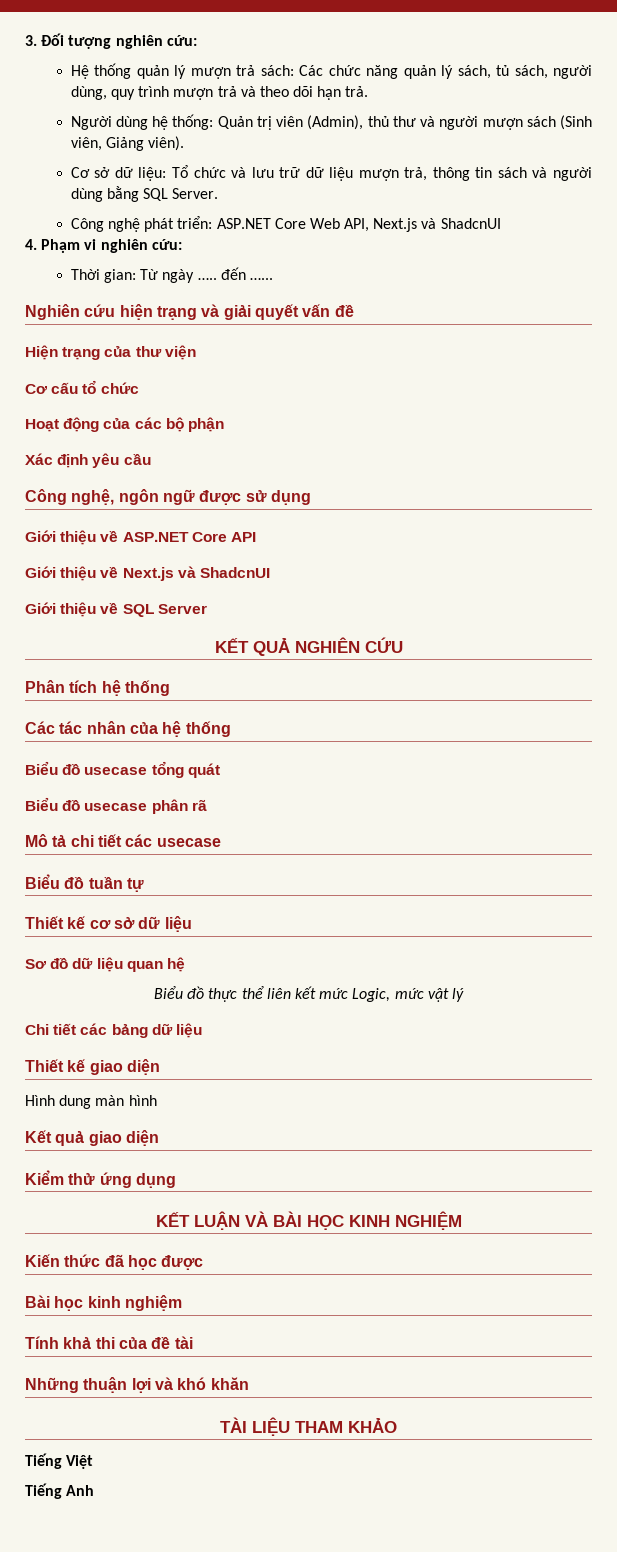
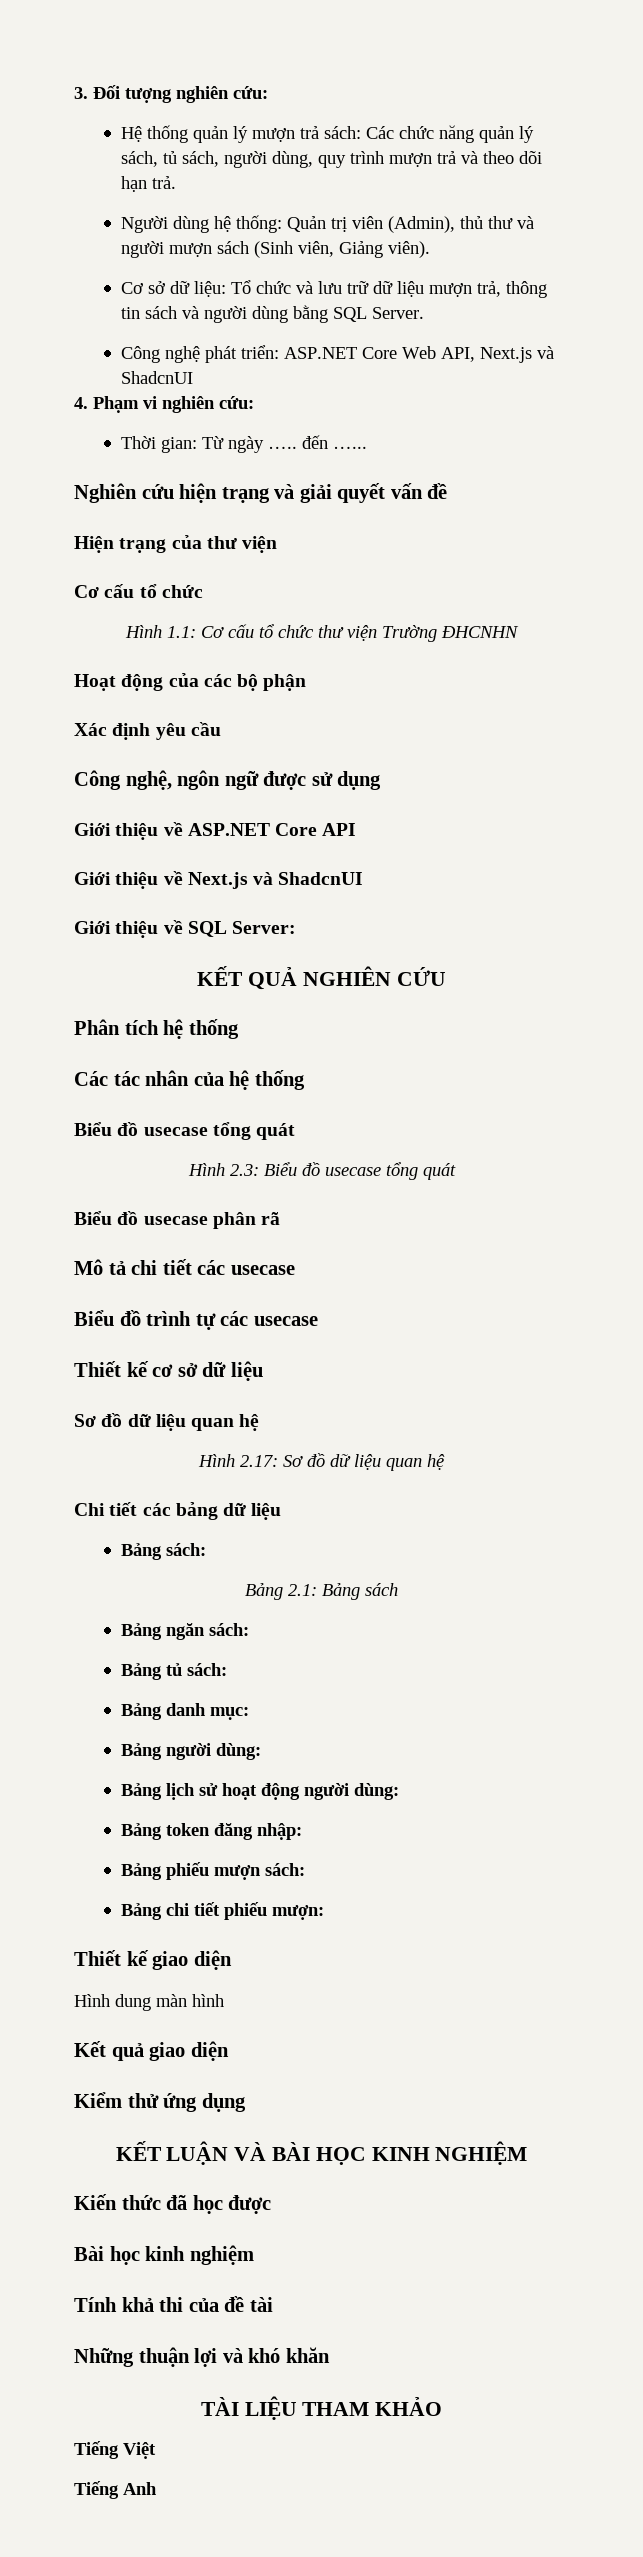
+ Hình 1.1: Cơ cấu tổ chức thư viện Trường ĐHCNHN
- Giới thiệu về SQL Server
+ Giới thiệu về SQL Server:
+ Hình 2.3: Biểu đồ usecase tổng quát
- Biểu đồ tuần tự
+ Biểu đồ trình tự các usecase
- Biểu đồ thực thể liên kết mức Logic, mức vật lý
+ Hình 2.17: Sơ đồ dữ liệu quan hệ
+ Bảng sách:
+ Bảng 2.1: Bảng sách
+ Bảng ngăn sách:
+ Bảng tủ sách:
+ Bảng danh mục:
+ Bảng người dùng:
+ Bảng lịch sử hoạt động người dùng:
+ Bảng token đăng nhập:
+ Bảng phiếu mượn sách:
+ Bảng chi tiết phiếu mượn:

